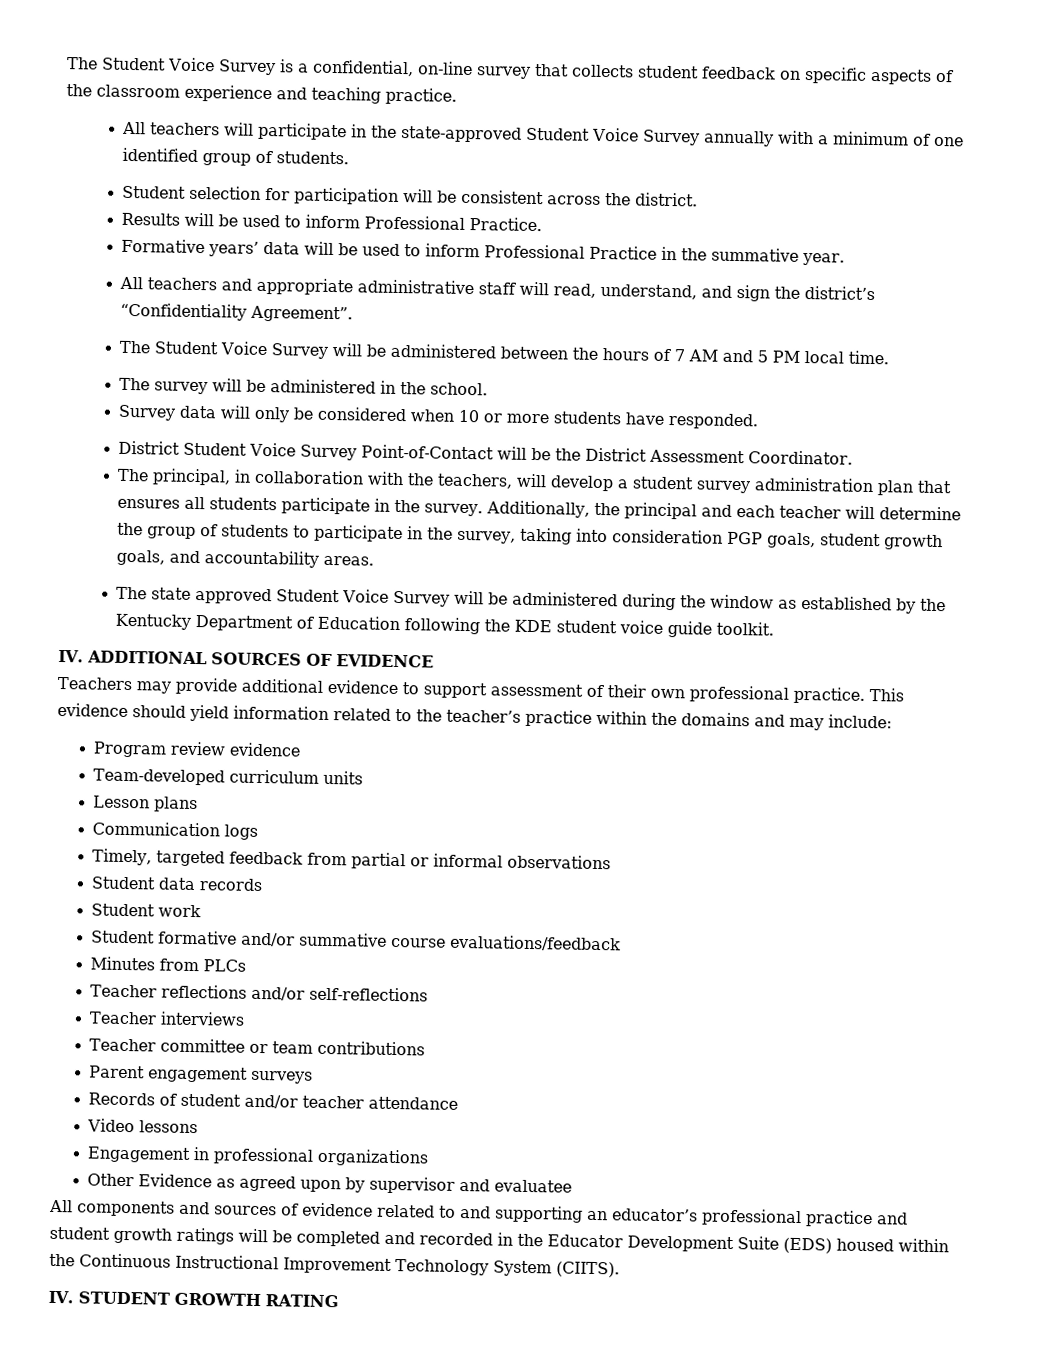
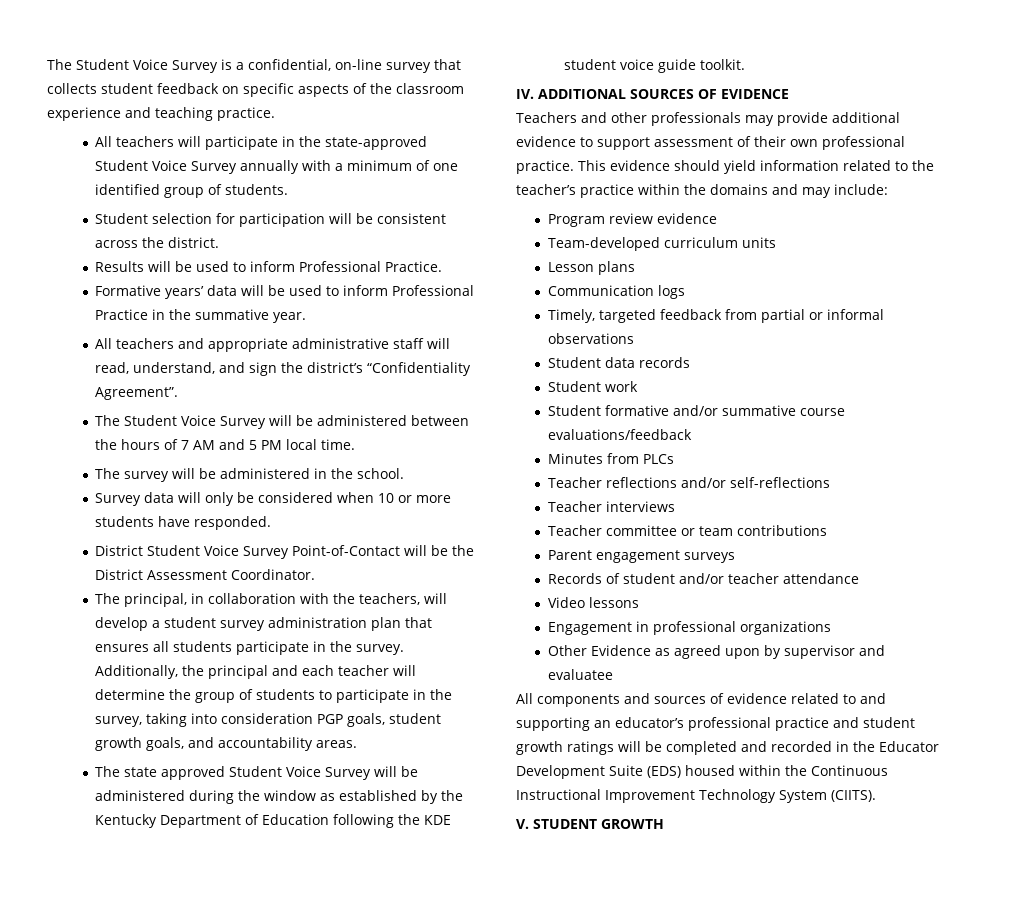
- Teachers may provide additional evidence to support assessment of their own professional practice.
+ Teachers and other professionals may provide additional evidence to support assessment of their own professional practice.
- IV. STUDENT GROWTH RATING
+ V. STUDENT GROWTH

